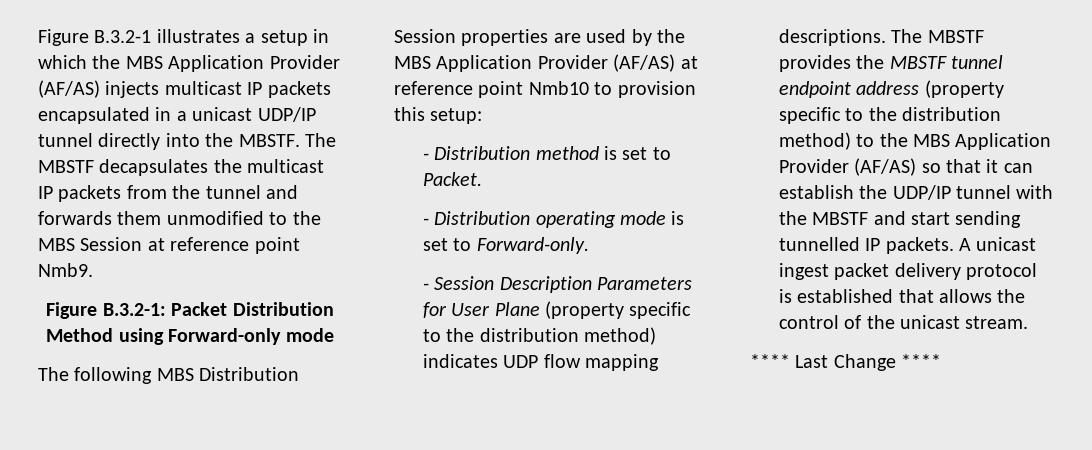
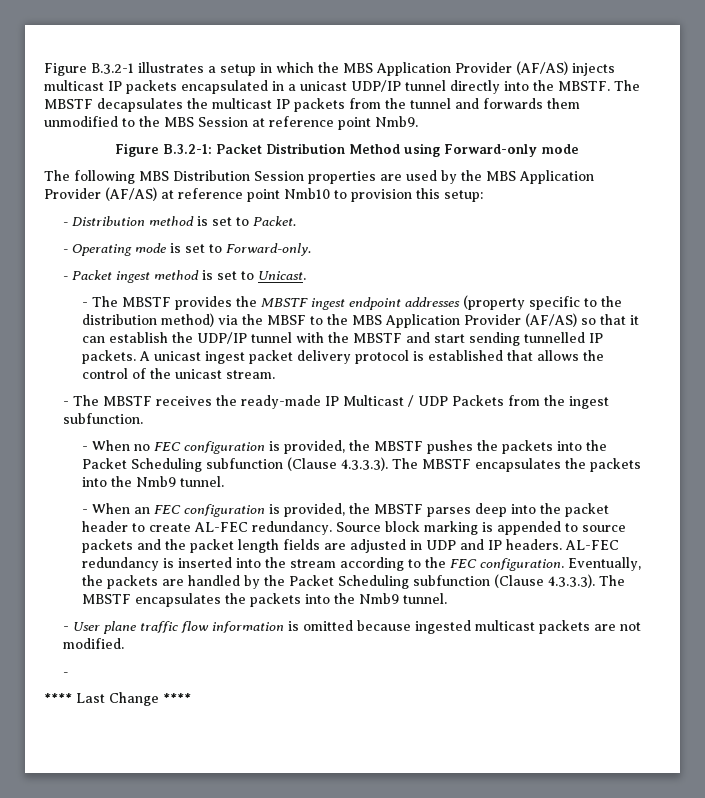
- - Distribution operating mode is set to Forward-only.
+ - Operating mode is set to Forward-only.
- - Session Description Parameters for User Plane (property specific to the distribution method) indicates UDP flow mapping descriptions. The MBSTF provides the MBSTF tunnel endpoint address (property specific to the distribution method) to the MBS Application Provider (AF/AS) so that it can establish the UDP/IP tunnel with the MBSTF and start sending tunnelled IP packets.
+ - Packet ingest method is set to Unicast.
+ - The MBSTF provides the MBSTF ingest endpoint addresses (property specific to the distribution method) via the MBSF to the MBS Application Provider (AF/AS) so that it can establish the UDP/IP tunnel with the MBSTF and start sending tunnelled IP packets.
+ - The MBSTF receives the ready-made IP Multicast / UDP Packets from the ingest subfunction.
+ - When no FEC configuration is provided, the MBSTF pushes the packets into the Packet Scheduling subfunction (Clause 4.3.3.3). The MBSTF encapsulates the packets into the Nmb9 tunnel.
+ - When an FEC configuration is provided, the MBSTF parses deep into the packet header to create AL-FEC redundancy. Source block marking is appended to source packets and the packet length fields are adjusted in UDP and IP headers. AL-FEC redundancy is inserted into the stream according to the FEC configuration. Eventually, the packets are handled by the Packet Scheduling subfunction (Clause 4.3.3.3). The MBSTF encapsulates the packets into the Nmb9 tunnel.
+ - User plane traffic flow information is omitted because ingested multicast packets are not modified.
+ -

